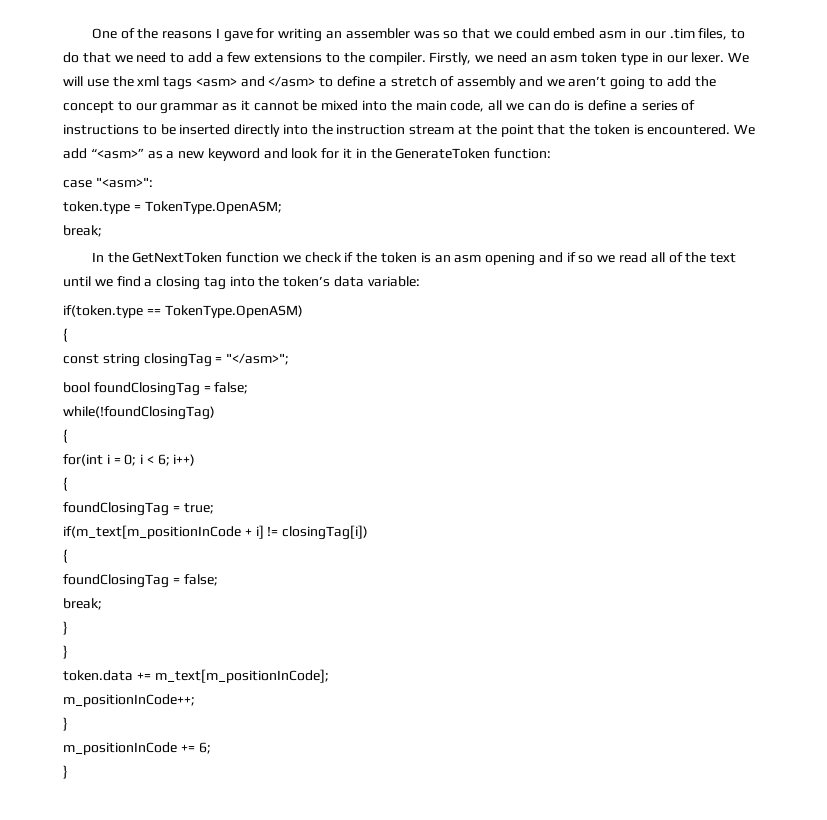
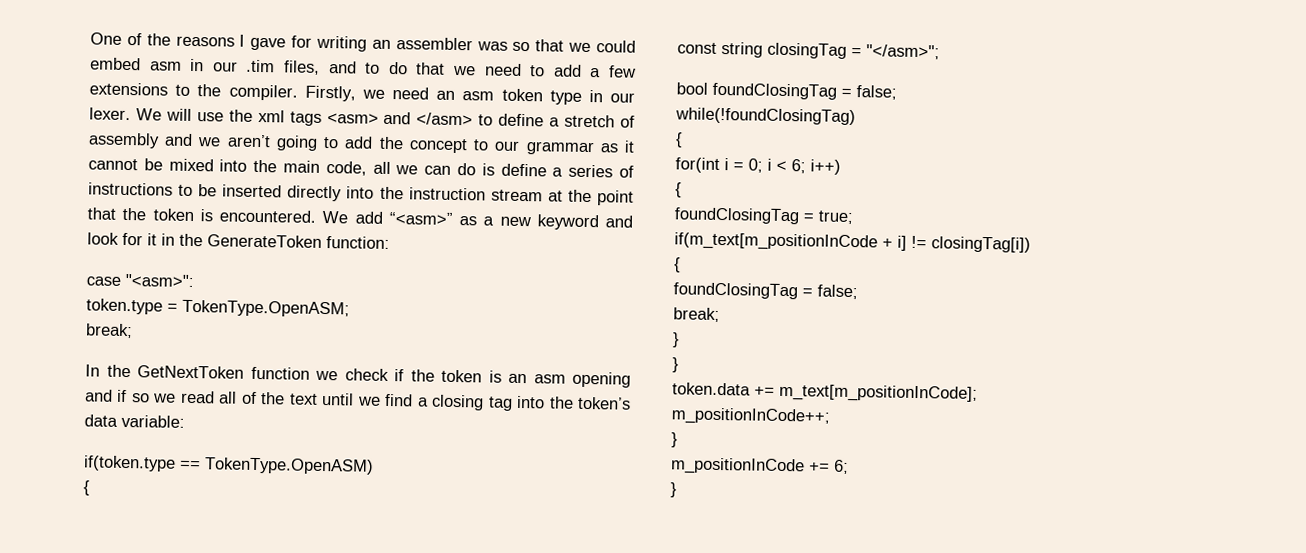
- One of the reasons I gave for writing an assembler was so that we could embed asm in our .tim files, to do that we need to add a few extensions to the compiler.
+ One of the reasons I gave for writing an assembler was so that we could embed asm in our .tim files, and to do that we need to add a few extensions to the compiler.

